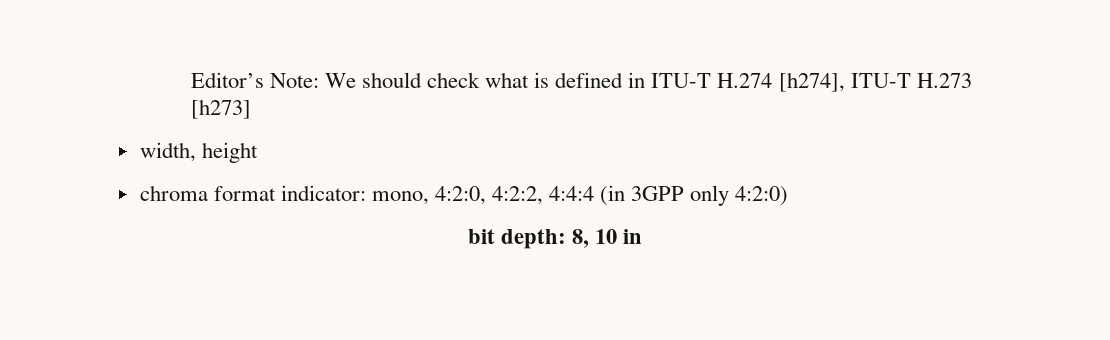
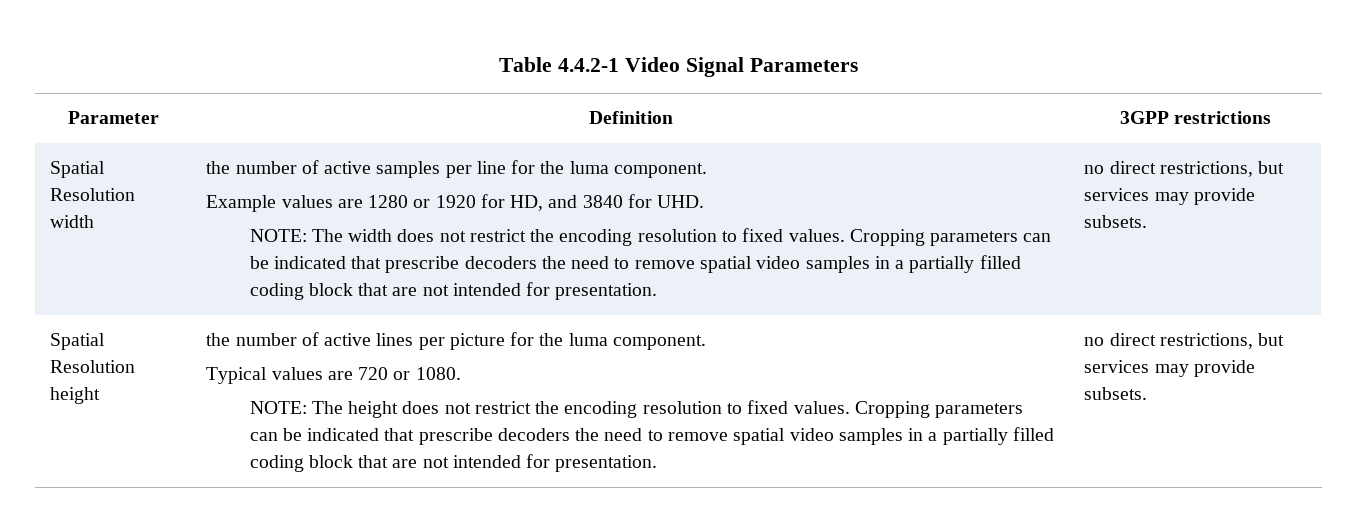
- Editor’s Note: We should check what is defined in ITU-T H.274 [h274], ITU-T H.273 [h273]
- width, height
- chroma format indicator: mono, 4:2:0, 4:2:2, 4:4:4 (in 3GPP only 4:2:0)
- bit depth: 8, 10 in
+ Table 4.4.2-1 Video Signal Parameters
+ Parameter | Definition | 3GPP restrictions
+ Spatial Resolution width | the number of active samples per line for the luma component.
+ Example values are 1280 or 1920 for HD, and 3840 for UHD.
+ NOTE: The width does not restrict the encoding resolution to fixed values. Cropping parameters can be indicated that prescribe decoders the need to remove spatial video samples in a partially filled coding block that are not intended for presentation. | no direct restrictions, but services may provide subsets.
+ Spatial Resolution height | the number of active lines per picture for the luma component.
+ Typical values are 720 or 1080.
+ NOTE: The height does not restrict the encoding resolution to fixed values. Cropping parameters can be indicated that prescribe decoders the need to remove spatial video samples in a partially filled coding block that are not intended for presentation. | no direct restrictions, but services may provide subsets.

